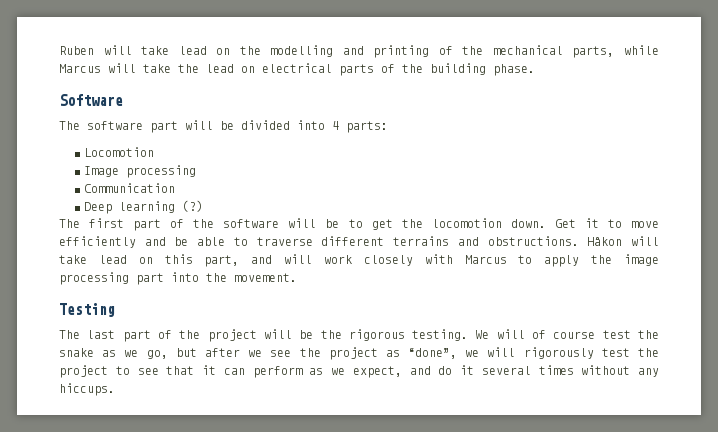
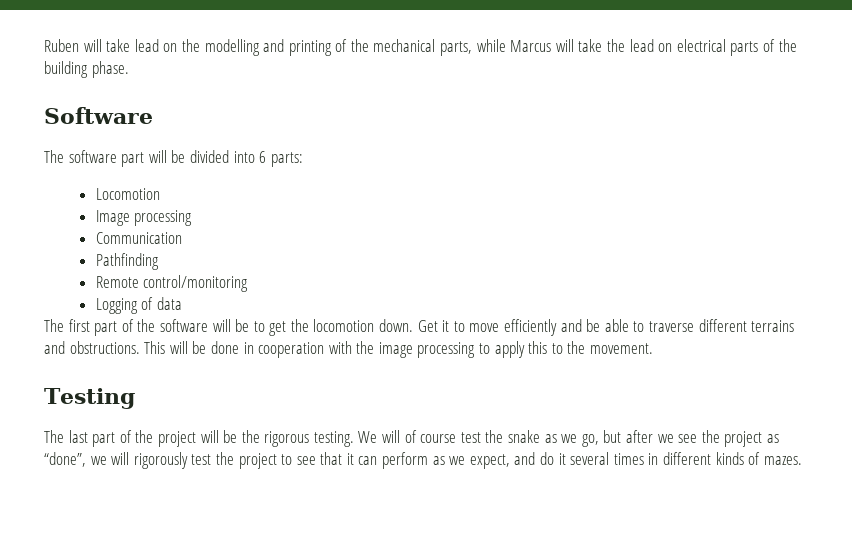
- The software part will be divided into 4 parts:
+ The software part will be divided into 6 parts:
- Deep learning (?)
+ Pathfinding
+ Remote control/monitoring
+ Logging of data
- Håkon will take lead on this part, and will work closely with Marcus to apply the image processing part into the movement.
+ This will be done in cooperation with the image processing to apply this to the movement.
- We will of course test the snake as we go, but after we see the project as “done”, we will rigorously test the project to see that it can perform as we expect, and do it several times without any hiccups.
+ We will of course test the snake as we go, but after we see the project as “done”, we will rigorously test the project to see that it can perform as we expect, and do it several times in different kinds of mazes.

